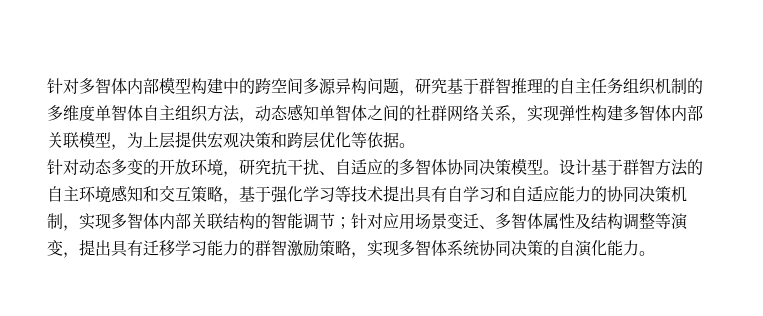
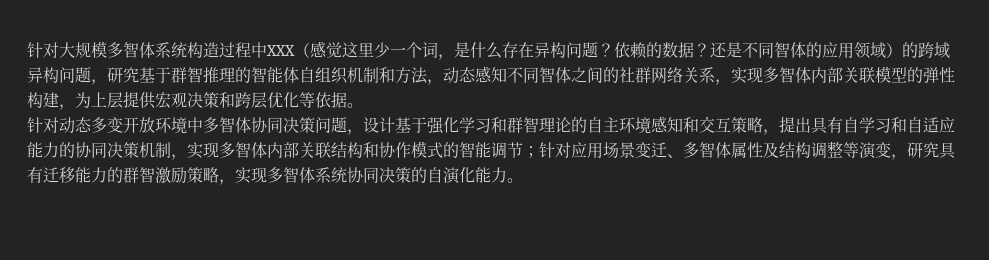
- 针对多智体内部模型构建中的跨空间多源异构问题，研究基于群智推理的自主任务组织机制的多维度单智体自主组织方法，动态感知单智体之间的社群网络关系，实现弹性构建多智体内部关联模型，为上层提供宏观决策和跨层优化等依据。
+ 针对大规模多智体系统构造过程中XXX（感觉这里少一个词，是什么存在异构问题？依赖的数据？还是不同智体的应用领域）的跨域异构问题，研究基于群智推理的智能体自组织机制和方法，动态感知不同智体之间的社群网络关系，实现多智体内部关联模型的弹性构建，为上层提供宏观决策和跨层优化等依据。
- 针对动态多变的开放环境，研究抗干扰、自适应的多智体协同决策模型。设计基于群智方法的自主环境感知和交互策略，基于强化学习等技术提出具有自学习和自适应能力的协同决策机制，实现多智体内部关联结构的智能调节；
+ 针对动态多变开放环境中多智体协同决策问题，设计基于强化学习和群智理论的自主环境感知和交互策略，提出具有自学习和自适应能力的协同决策机制，实现多智体内部关联结构和协作模式的智能调节；
- 针对应用场景变迁、多智体属性及结构调整等演变，提出具有迁移学习能力的群智激励策略，实现多智体系统协同决策的自演化能力。
+ 针对应用场景变迁、多智体属性及结构调整等演变，研究具有迁移能力的群智激励策略，实现多智体系统协同决策的自演化能力。

